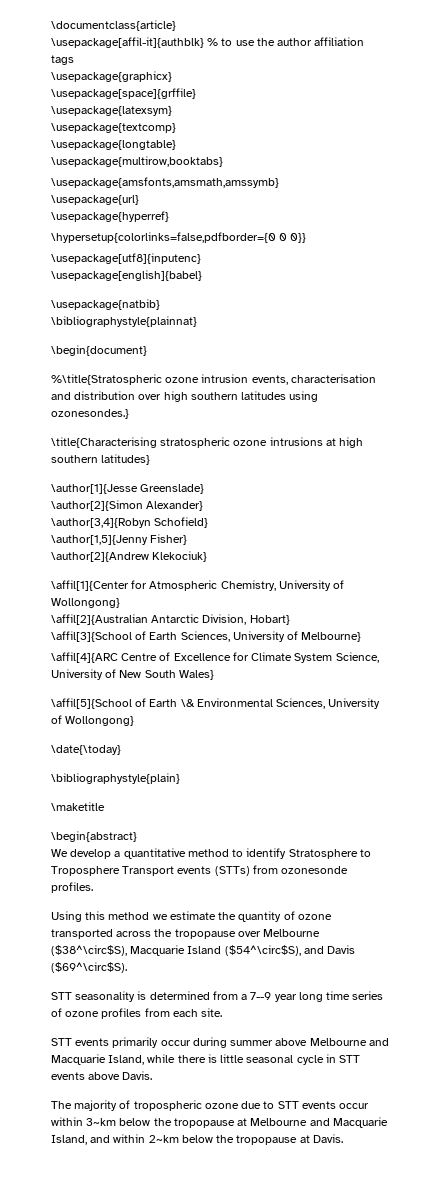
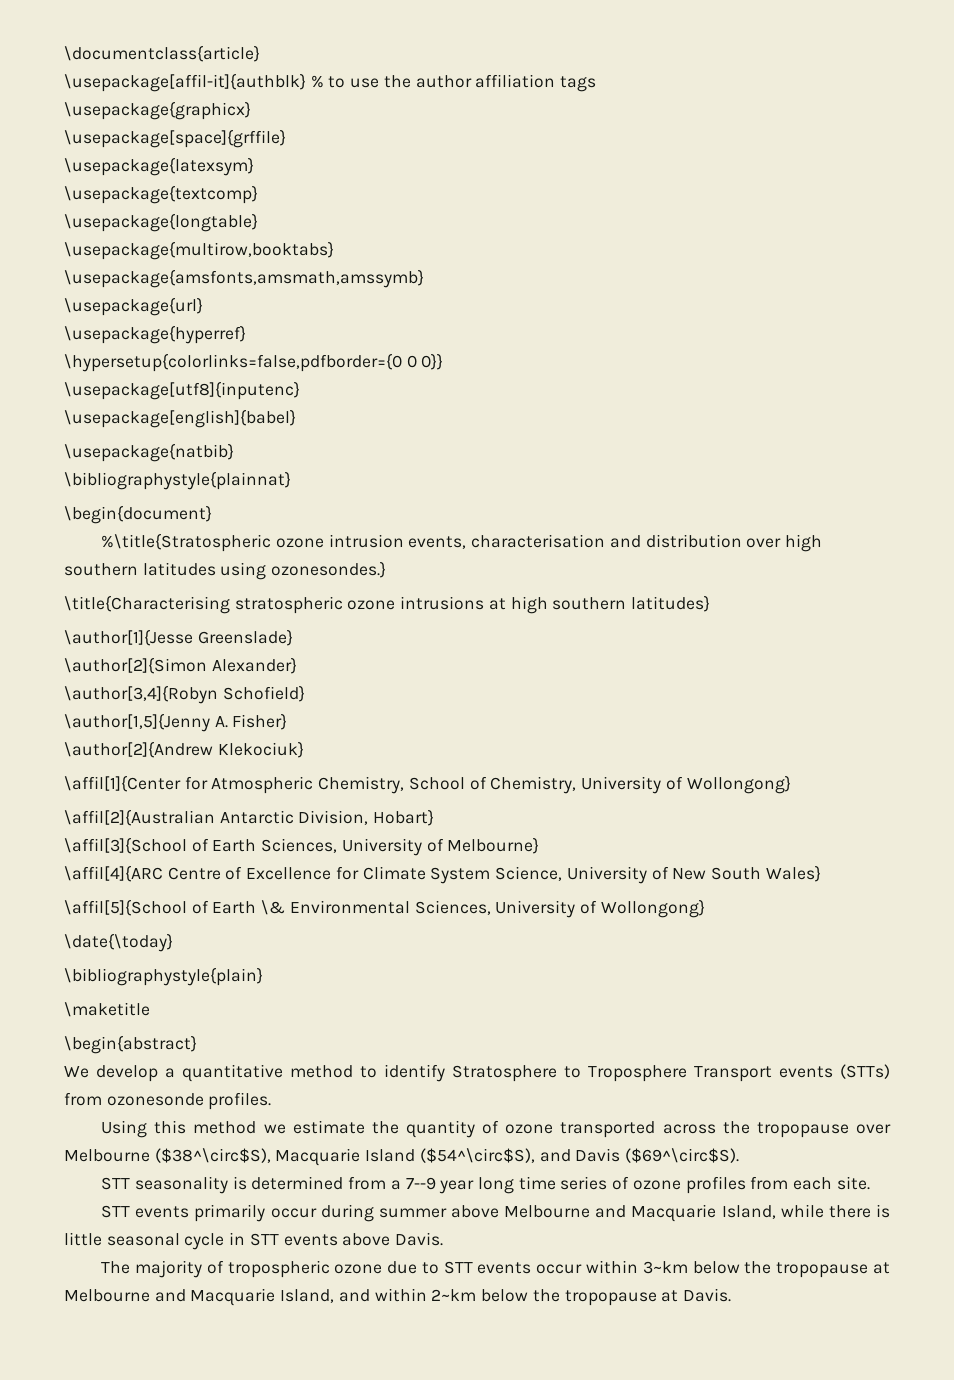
- \author[1,5]{Jenny Fisher}
+ \author[1,5]{Jenny A. Fisher}
- \affil[1]{Center for Atmospheric Chemistry, University of Wollongong}
+ \affil[1]{Center for Atmospheric Chemistry, School of Chemistry, University of Wollongong}

